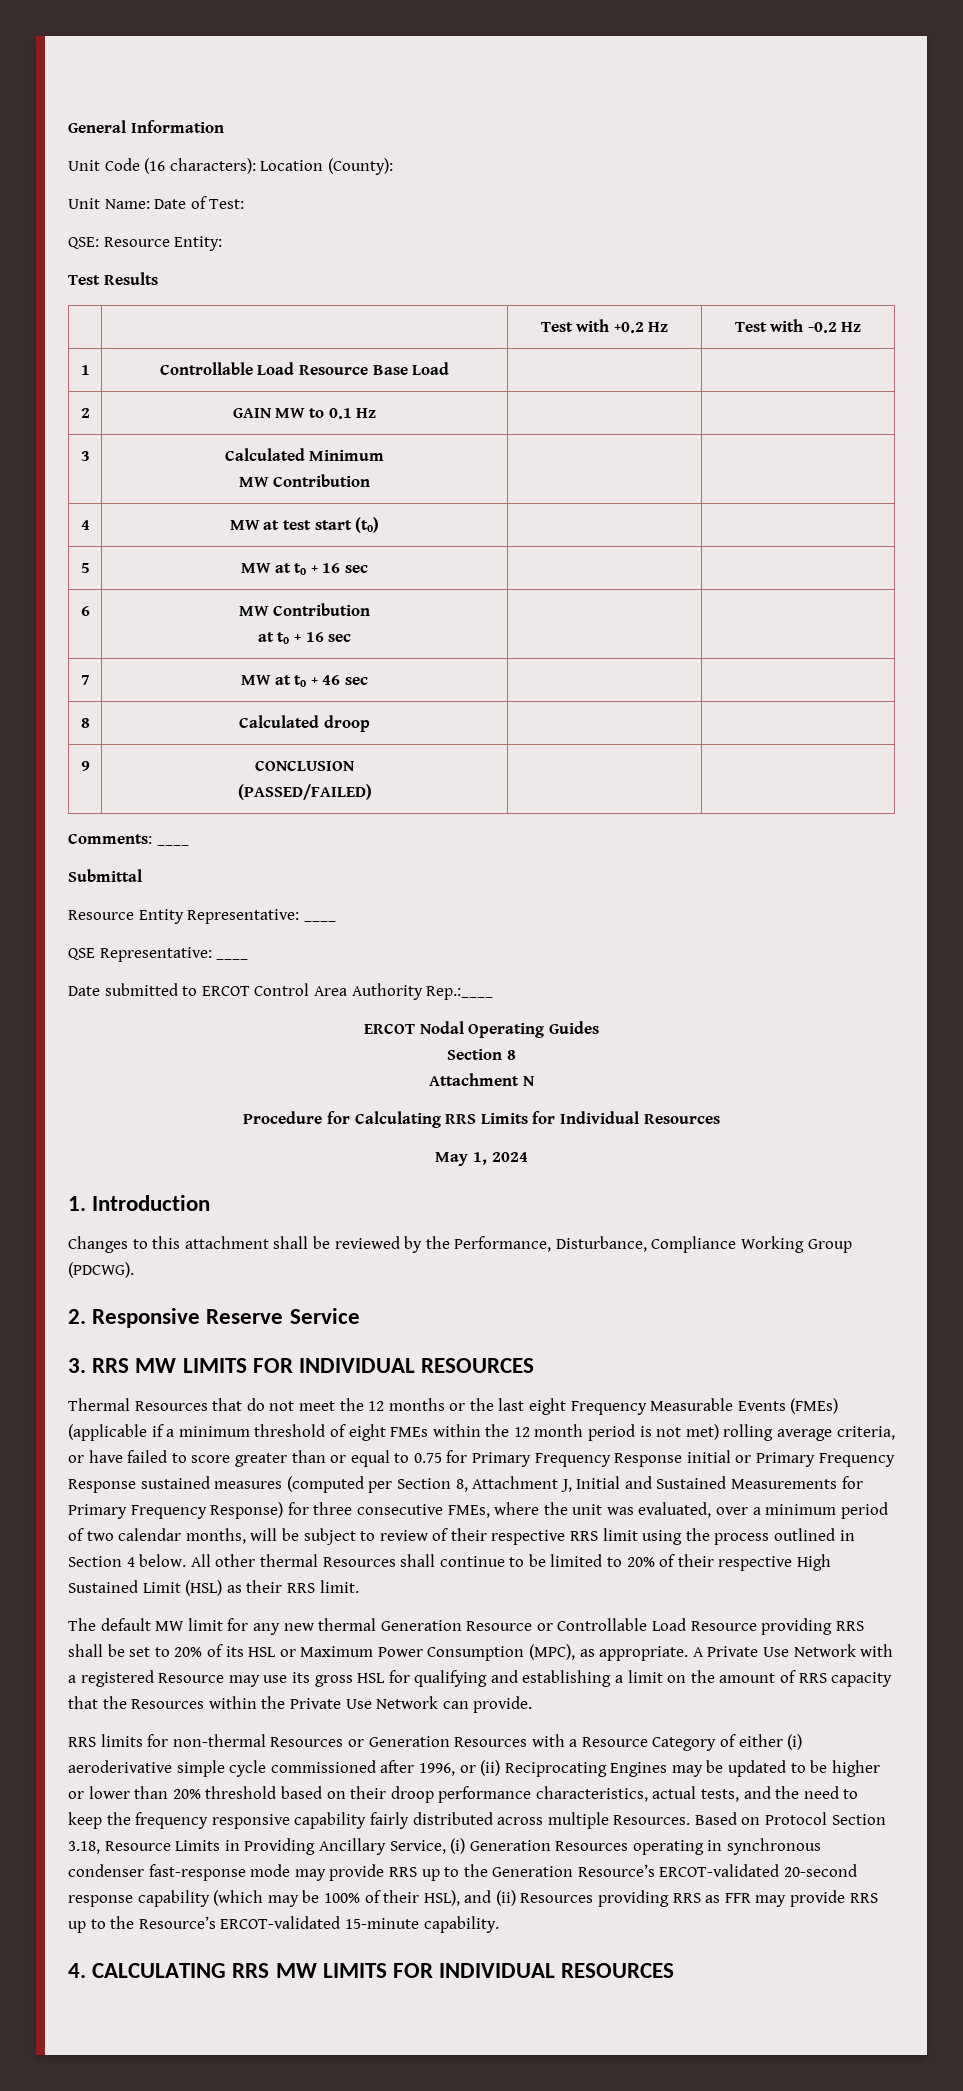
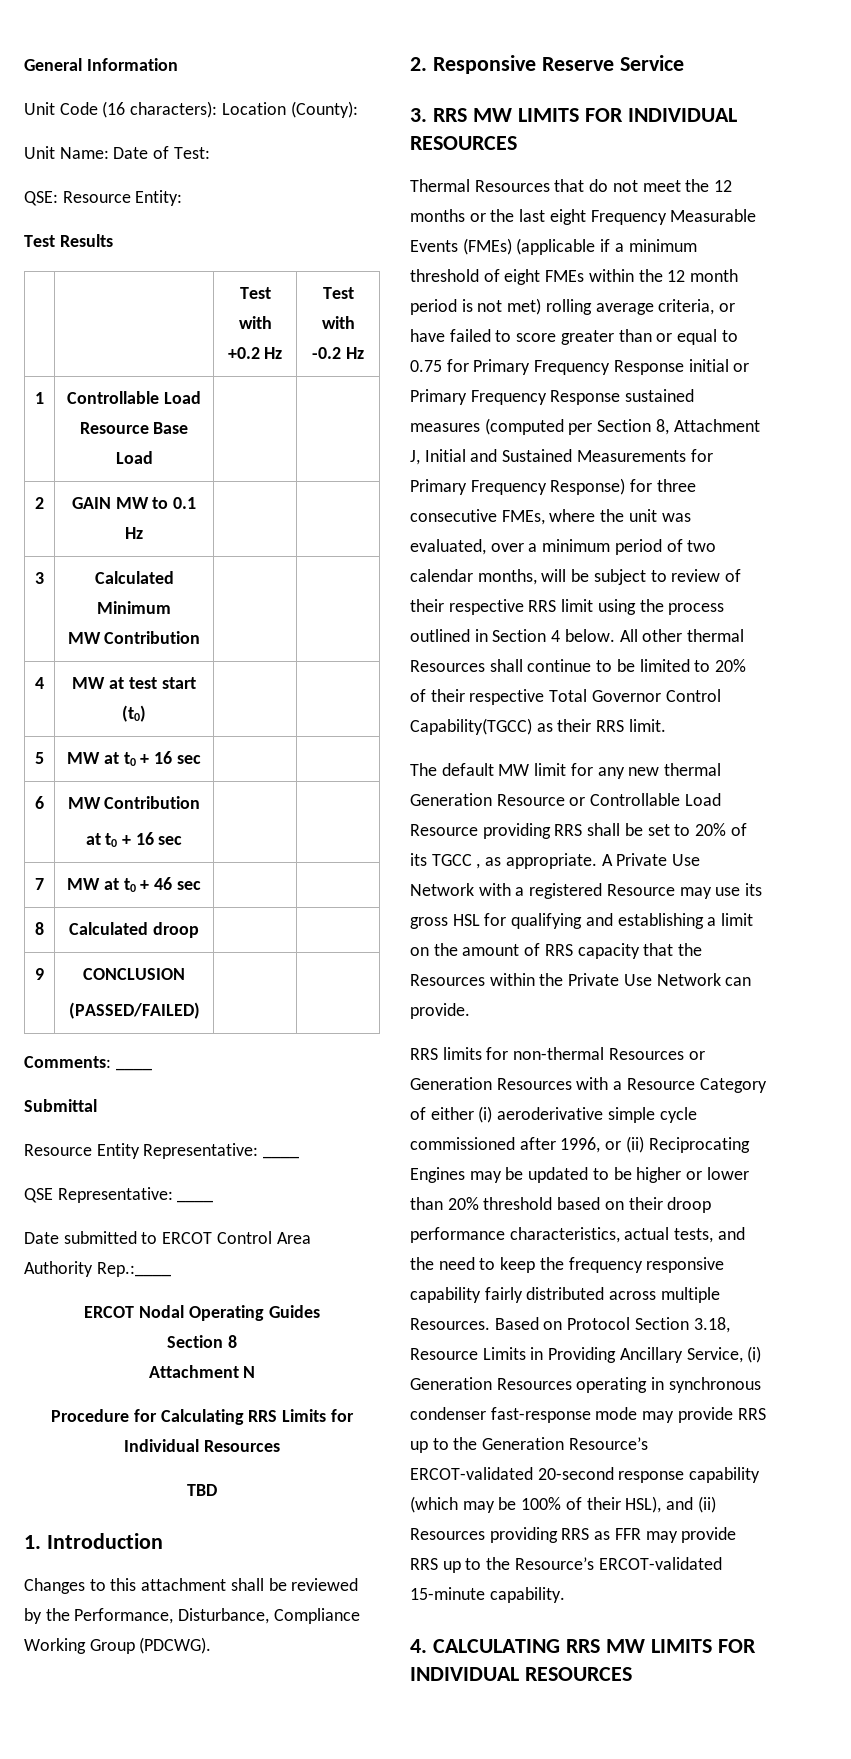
- May 1, 2024
+ TBD
- All other thermal Resources shall continue to be limited to 20% of their respective High Sustained Limit (HSL) as their RRS limit.
+ All other thermal Resources shall continue to be limited to 20% of their respective Total Governor Control Capability(TGCC) as their RRS limit.
- The default MW limit for any new thermal Generation Resource or Controllable Load Resource providing RRS shall be set to 20% of its HSL or Maximum Power Consumption (MPC), as appropriate.
+ The default MW limit for any new thermal Generation Resource or Controllable Load Resource providing RRS shall be set to 20% of its TGCC , as appropriate.

